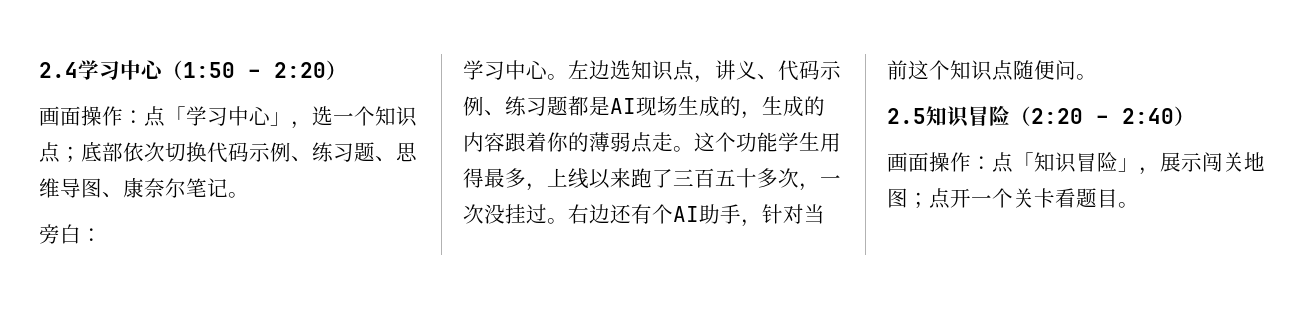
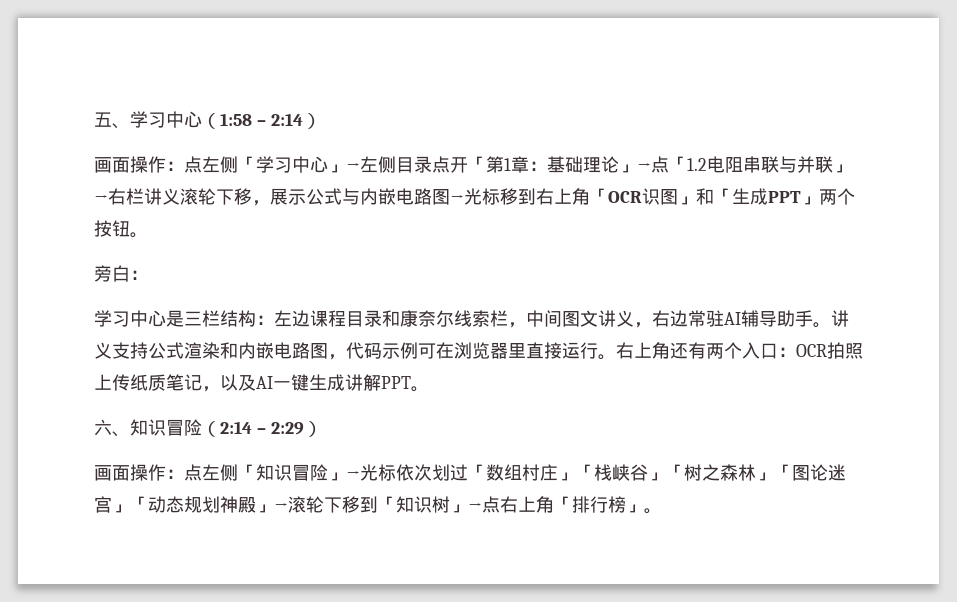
- 2.4学习中心（1:50 – 2:20）
- 画面操作：点「学习中心」，选一个知识点；底部依次切换代码示例、练习题、思维导图、康奈尔笔记。
+ 五、学习中心（1:58 – 2:14）
+ 画面操作：点左侧「学习中心」→左侧目录点开「第1章：基础理论」→点「1.2电阻串联与并联」→右栏讲义滚轮下移，展示公式与内嵌电路图→光标移到右上角「OCR识图」和「生成PPT」两个按钮。
  旁白：
- 学习中心。左边选知识点，讲义、代码示例、练习题都是AI现场生成的，生成的内容跟着你的薄弱点走。这个功能学生用得最多，上线以来跑了三百五十多次，一次没挂过。右边还有个AI助手，针对当前这个知识点随便问。
- 2.5知识冒险（2:20 – 2:40）
- 画面操作：点「知识冒险」，展示闯关地图；点开一个关卡看题目。
+ 学习中心是三栏结构：左边课程目录和康奈尔线索栏，中间图文讲义，右边常驻AI辅导助手。讲义支持公式渲染和内嵌电路图，代码示例可在浏览器里直接运行。右上角还有两个入口：OCR拍照上传纸质笔记，以及AI一键生成讲解PPT。
+ 六、知识冒险（2:14 – 2:29）
+ 画面操作：点左侧「知识冒险」→光标依次划过「数组村庄」「栈峡谷」「树之森林」「图论迷宫」「动态规划神殿」→滚轮下移到「知识树」→点右上角「排行榜」。

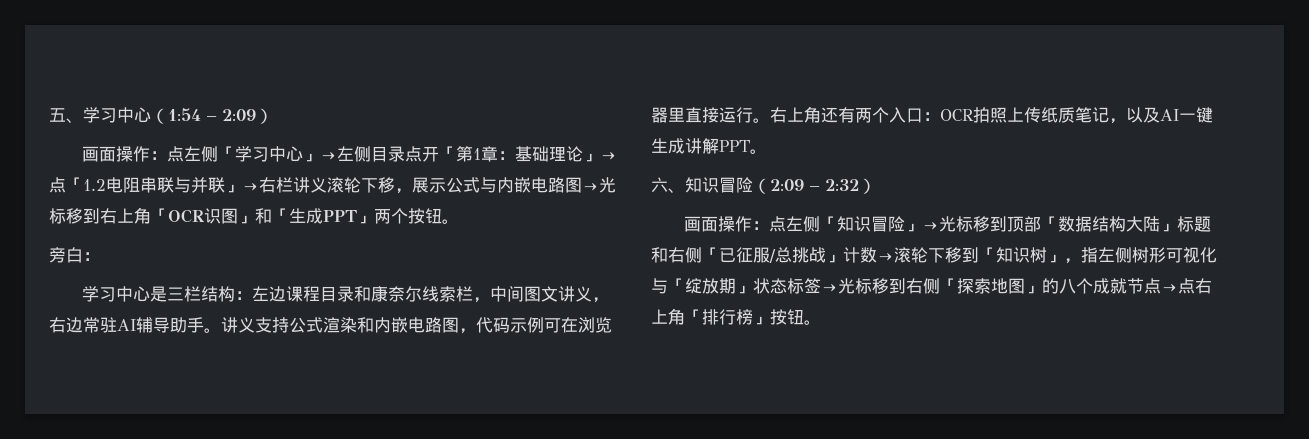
- 五、学习中心（1:58 – 2:14）
+ 五、学习中心（1:54 – 2:09）
- 六、知识冒险（2:14 – 2:29）
+ 六、知识冒险（2:09 – 2:32）
- 画面操作：点左侧「知识冒险」→光标依次划过「数组村庄」「栈峡谷」「树之森林」「图论迷宫」「动态规划神殿」→滚轮下移到「知识树」→点右上角「排行榜」。
+ 画面操作：点左侧「知识冒险」→光标移到顶部「数据结构大陆」标题和右侧「已征服/总挑战」计数→滚轮下移到「知识树」，指左侧树形可视化与「绽放期」状态标签→光标移到右侧「探索地图」的八个成就节点→点右上角「排行榜」按钮。

